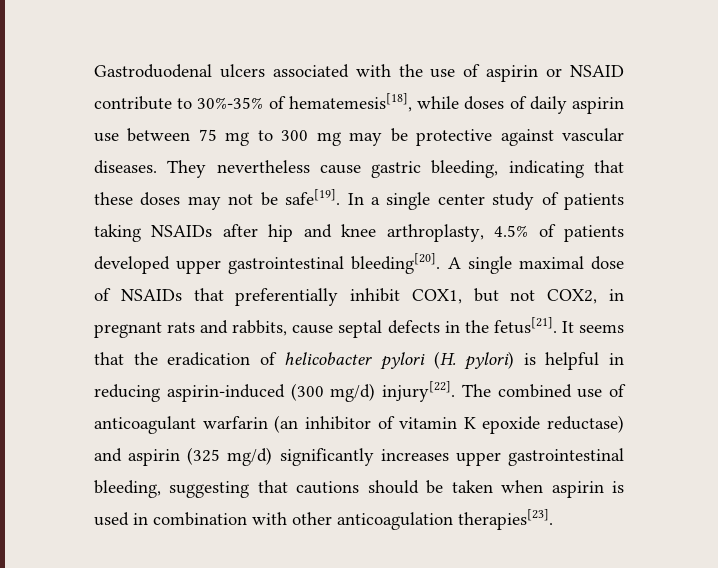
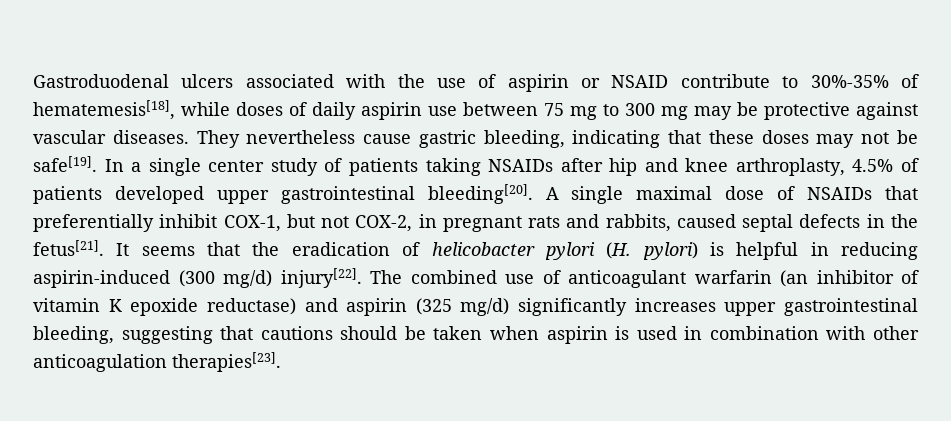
- A single maximal dose of NSAIDs that preferentially inhibit COX1, but not COX2, in pregnant rats and rabbits, cause septal defects in the fetus[21].
+ A single maximal dose of NSAIDs that preferentially inhibit COX-1, but not COX-2, in pregnant rats and rabbits, caused septal defects in the fetus[21].

